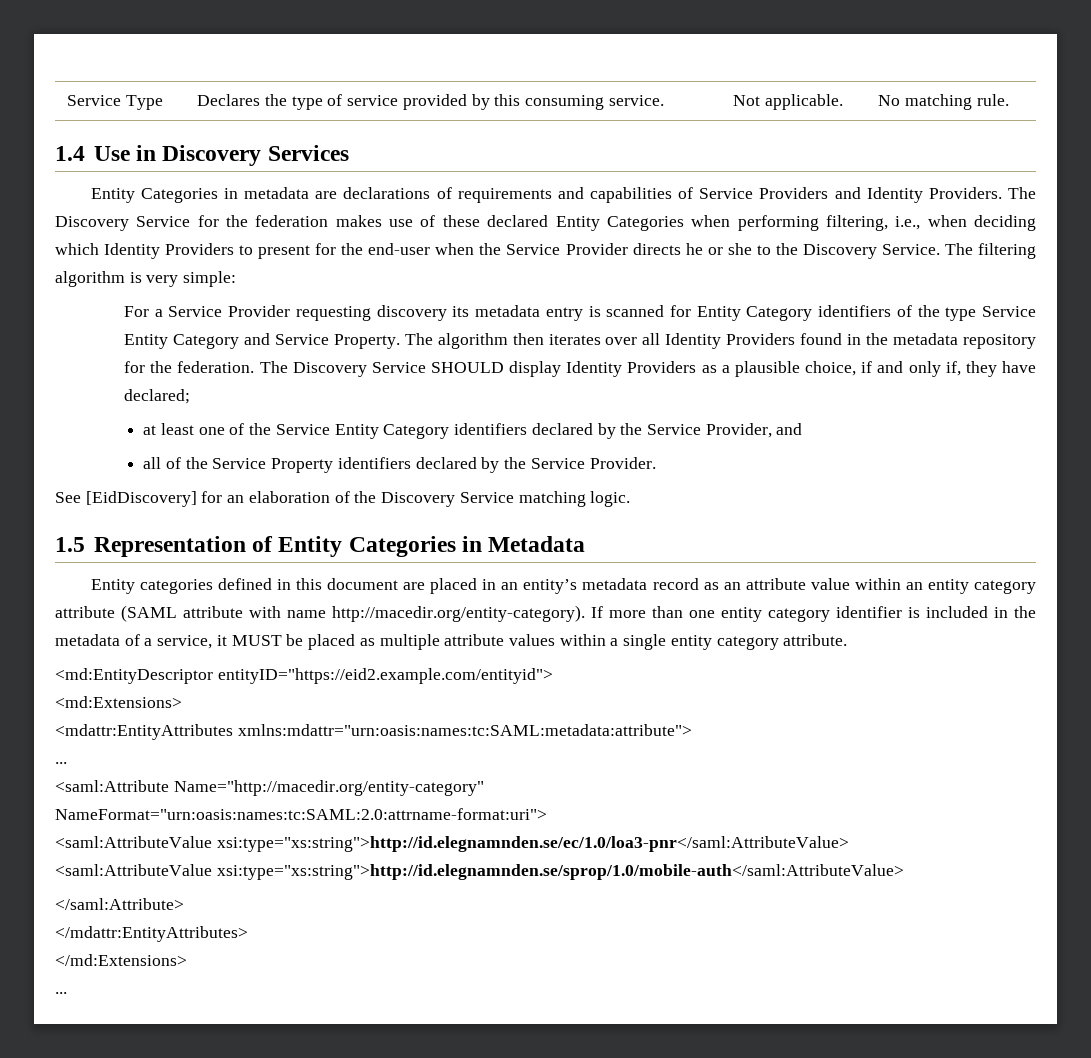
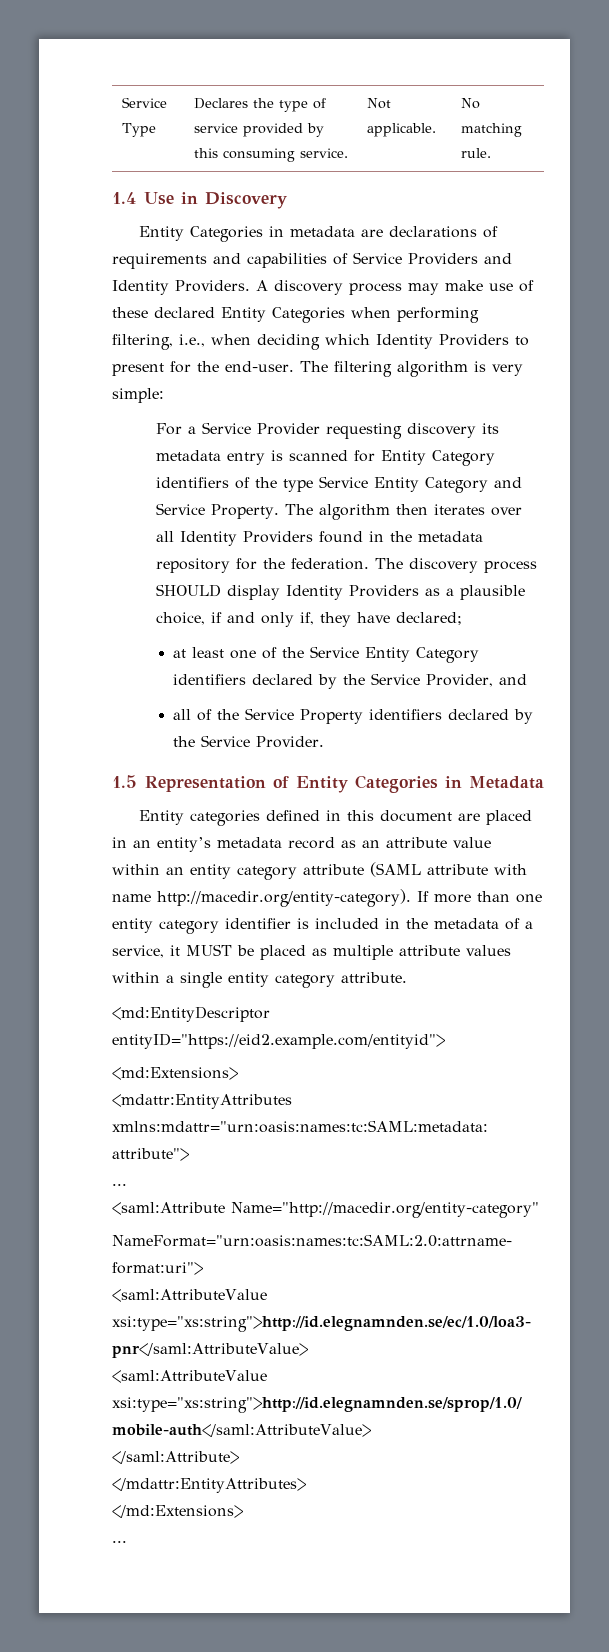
- 1.4 Use in Discovery Services
+ 1.4 Use in Discovery
- The Discovery Service for the federation makes use of these declared Entity Categories when performing filtering, i.e., when deciding which Identity Providers to present for the end-user when the Service Provider directs he or she to the Discovery Service.
+ A discovery process may make use of these declared Entity Categories when performing filtering, i.e., when deciding which Identity Providers to present for the end-user.
- The Discovery Service SHOULD display Identity Providers as a plausible choice, if and only if, they have declared;
+ The discovery process SHOULD display Identity Providers as a plausible choice, if and only if, they have declared;
- See [EidDiscovery] for an elaboration of the Discovery Service matching logic.

